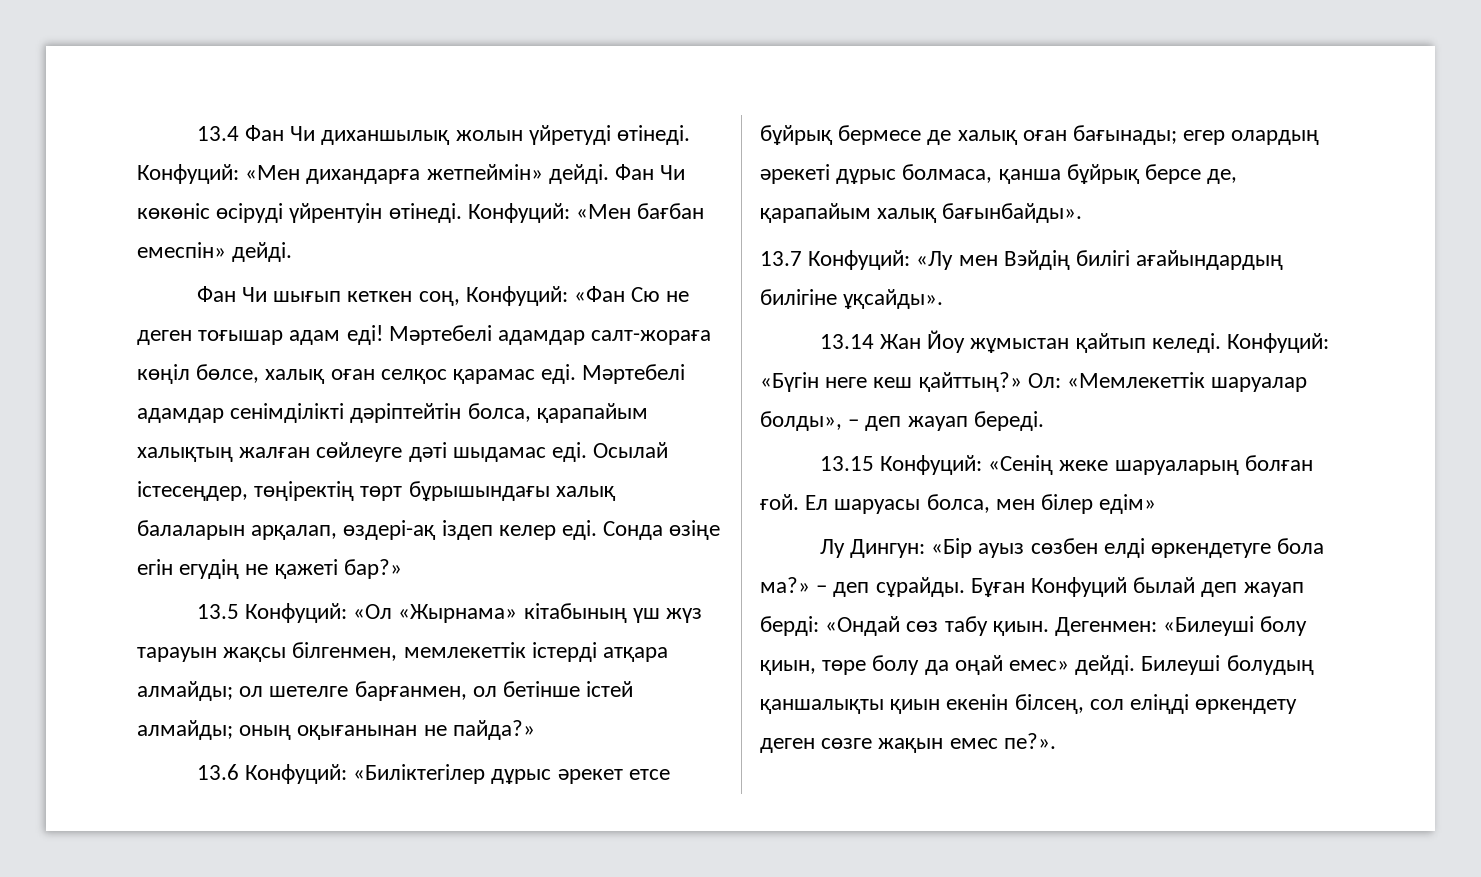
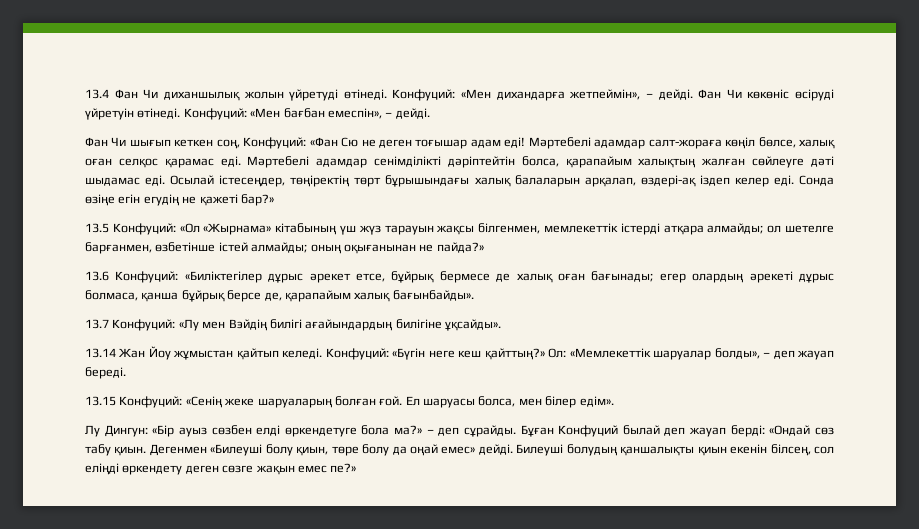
- Конфуций: «Мен дихандарға жетпеймін» дейді.
+ Конфуций: «Мен дихандарға жетпеймін», – дейді.
- Фан Чи көкөніс өсіруді үйрентуін өтінеді.
+ Фан Чи көкөніс өсіруді үйретуін өтінеді.
- Конфуций: «Мен бағбан емеспін» дейді.
+ Конфуций: «Мен бағбан емеспін», – дейді.
- 13.5 Конфуций: «Ол «Жырнама» кітабының үш жүз тарауын жақсы білгенмен, мемлекеттік істерді атқара алмайды; ол шетелге барғанмен, ол бетінше істей алмайды; оның оқығанынан не пайда?»
+ 13.5 Конфуций: «Ол «Жырнама» кітабының үш жүз тарауын жақсы білгенмен, мемлекеттік істерді атқара алмайды; ол шетелге барғанмен, өзбетінше істей алмайды; оның оқығанынан не пайда?»
- 13.6 Конфуций: «Биліктегілер дұрыс әрекет етсе бұйрық бермесе де халық оған бағынады; егер олардың әрекеті дұрыс болмаса, қанша бұйрық берсе де, қарапайым халық бағынбайды».
+ 13.6 Конфуций: «Биліктегілер дұрыс әрекет етсе, бұйрық бермесе де халық оған бағынады; егер олардың әрекеті дұрыс болмаса, қанша бұйрық берсе де, қарапайым халық бағынбайды».
- Ел шаруасы болса, мен білер едім»
+ Ел шаруасы болса, мен білер едім».
- Дегенмен: «Билеуші болу қиын, төре болу да оңай емес» дейді.
+ Дегенмен «Билеуші болу қиын, төре болу да оңай емес» дейді.
- Билеуші болудың қаншалықты қиын екенін білсең, сол еліңді өркендету деген сөзге жақын емес пе?».
+ Билеуші болудың қаншалықты қиын екенін білсең, сол еліңді өркендету деген сөзге жақын емес пе?»

